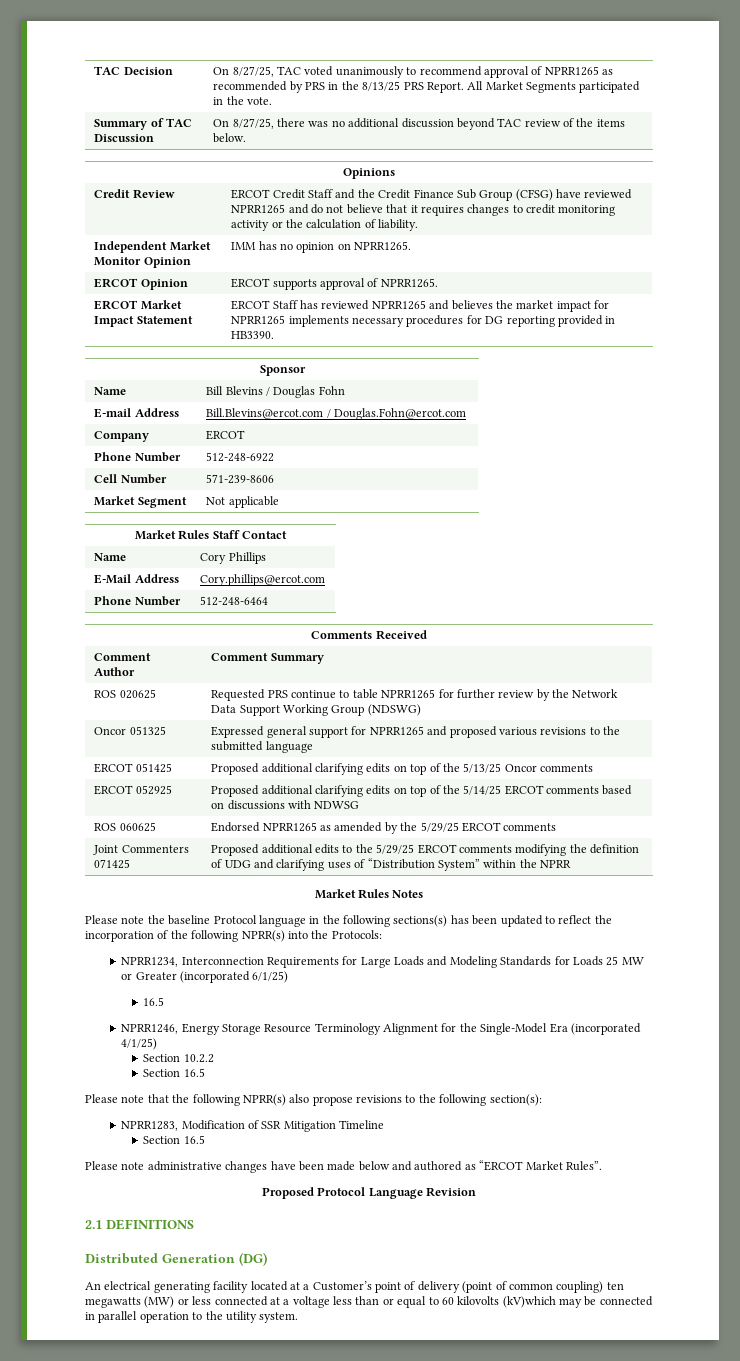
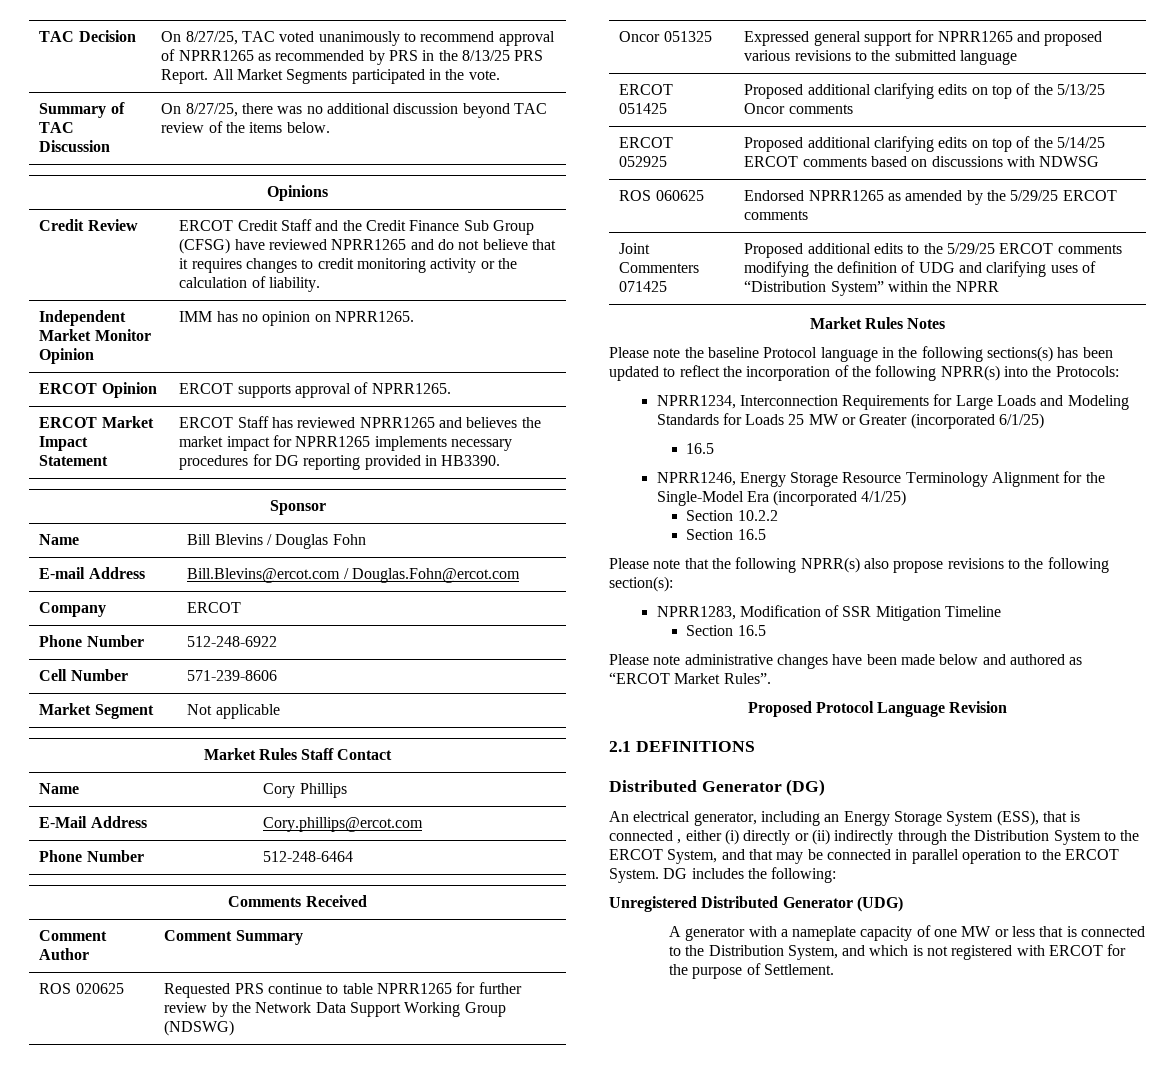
- Distributed Generation (DG)
+ Distributed Generator (DG)
- An electrical generating facility located at a Customer’s point of delivery (point of common coupling) ten megawatts (MW) or less connected at a voltage less than or equal to 60 kilovolts (kV)which may be connected in parallel operation to the utility system.
+ An electrical generator, including an Energy Storage System (ESS), that is connected , either (i) directly or (ii) indirectly through the Distribution System to the ERCOT System, and that may be connected in parallel operation to the ERCOT System. DG includes the following:
+ Unregistered Distributed Generator (UDG)
+ A generator with a nameplate capacity of one MW or less that is connected to the Distribution System, and which is not registered with ERCOT for the purpose of Settlement.

